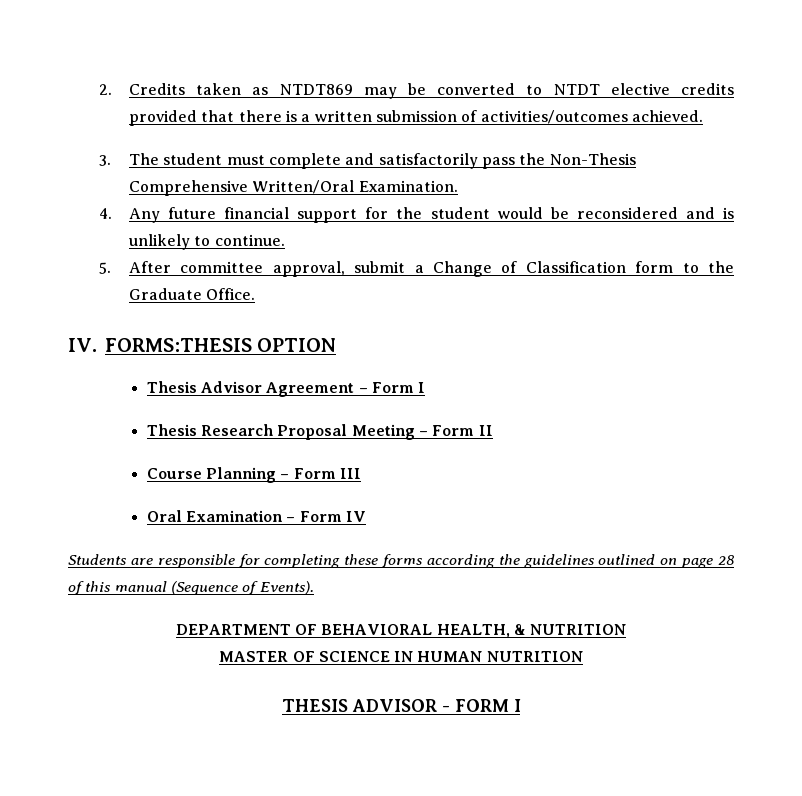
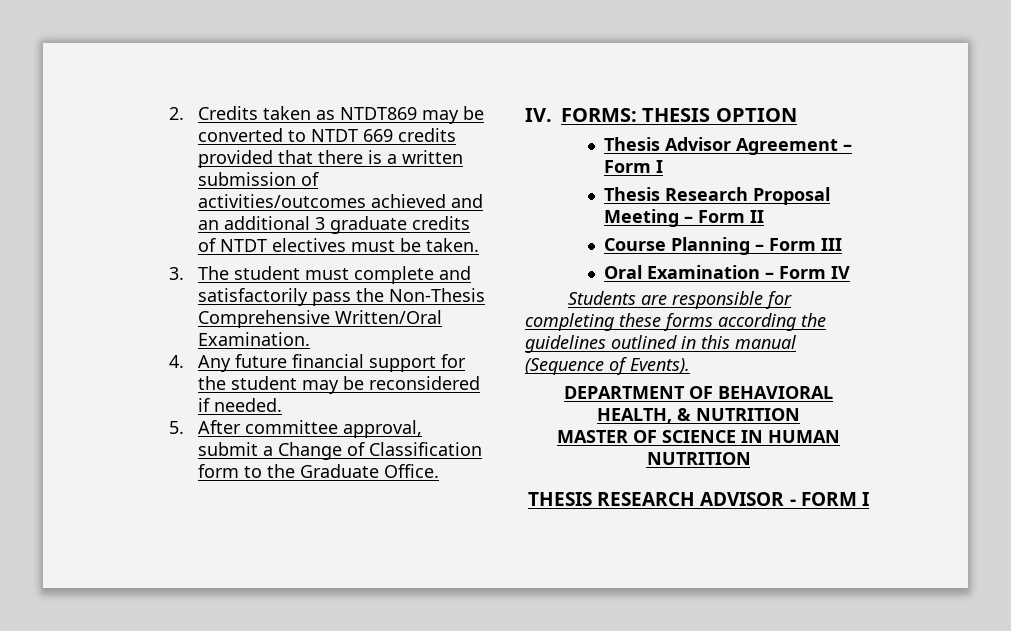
- 2. Credits taken as NTDT869 may be converted to NTDT elective credits provided that there is a written submission of activities/outcomes achieved.
+ 2. Credits taken as NTDT869 may be converted to NTDT 669 credits provided that there is a written submission of activities/outcomes achieved and an additional 3 graduate credits of NTDT electives must be taken.
- 4. Any future financial support for the student would be reconsidered and is unlikely to continue.
+ 4. Any future financial support for the student may be reconsidered if needed.
- IV. FORMS:THESIS OPTION
+ IV. FORMS: THESIS OPTION
- Students are responsible for completing these forms according the guidelines outlined on page 28 of this manual (Sequence of Events).
+ Students are responsible for completing these forms according the guidelines outlined in this manual (Sequence of Events).
- THESIS ADVISOR - FORM I
+ THESIS RESEARCH ADVISOR - FORM I

